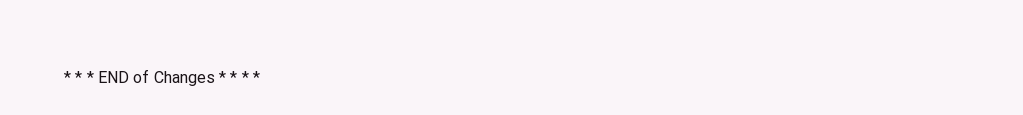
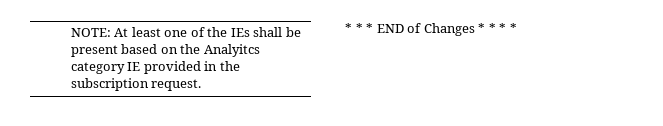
+ NOTE: At least one of the IEs shall be present based on the Analyitcs category IE provided in the subscription request.

